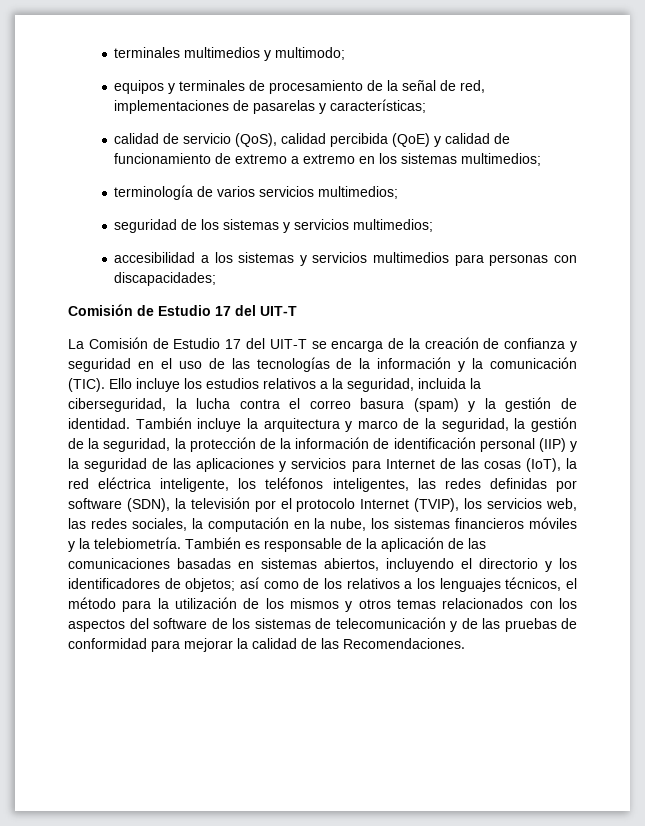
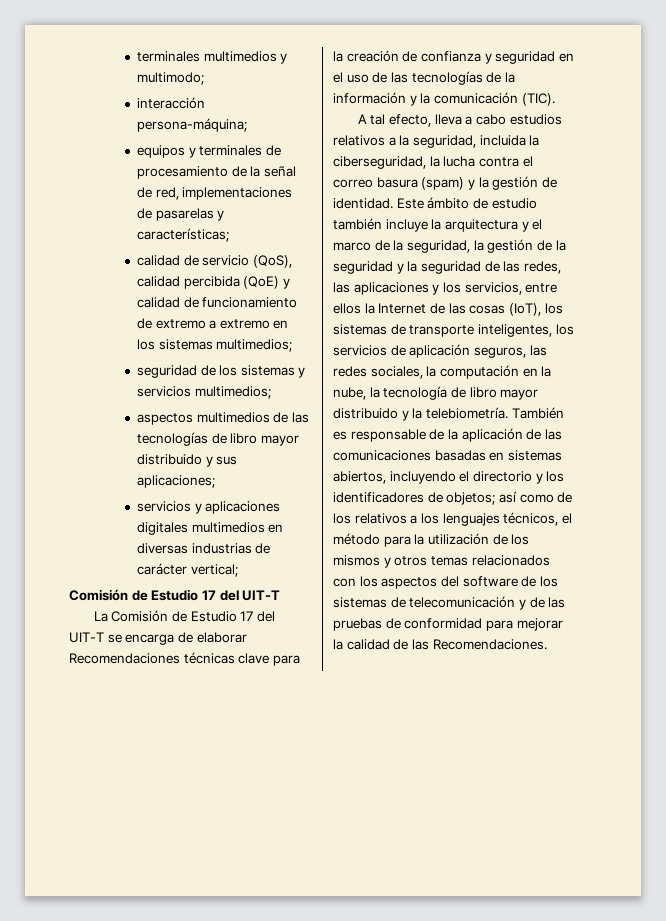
+ interacción persona-máquina;
- terminología de varios servicios multimedios;
- accesibilidad a los sistemas y servicios multimedios para personas con discapacidades;
+ aspectos multimedios de las tecnologías de libro mayor distribuido y sus aplicaciones;
+ servicios y aplicaciones digitales multimedios en diversas industrias de carácter vertical;
- La Comisión de Estudio 17 del UIT-T se encarga de la creación de confianza y seguridad en el uso de las tecnologías de la información y la comunicación (TIC). Ello incluye los estudios relativos a la seguridad, incluida la ciberseguridad, la lucha contra el correo basura (spam) y la gestión de identidad.
+ La Comisión de Estudio 17 del UIT-T se encarga de elaborar Recomendaciones técnicas clave para la creación de confianza y seguridad en el uso de las tecnologías de la información y la comunicación (TIC).
+ A tal efecto, lleva a cabo estudios relativos a la seguridad, incluida la ciberseguridad, la lucha contra el correo basura (spam) y la gestión de identidad.
- También incluye la arquitectura y marco de la seguridad, la gestión de la seguridad, la protección de la información de identificación personal (IIP) y la seguridad de las aplicaciones y servicios para Internet de las cosas (IoT), la red eléctrica inteligente, los teléfonos inteligentes, las redes definidas por software (SDN), la televisión por el protocolo Internet (TVIP), los servicios web, las redes sociales, la computación en la nube, los sistemas financieros móviles y la telebiometría.
+ Este ámbito de estudio también incluye la arquitectura y el marco de la seguridad, la gestión de la seguridad y la seguridad de las redes, las aplicaciones y los servicios, entre ellos la Internet de las cosas (IoT), los sistemas de transporte inteligentes, los servicios de aplicación seguros, las redes sociales, la computación en la nube, la tecnología de libro mayor distribuido y la telebiometría.

